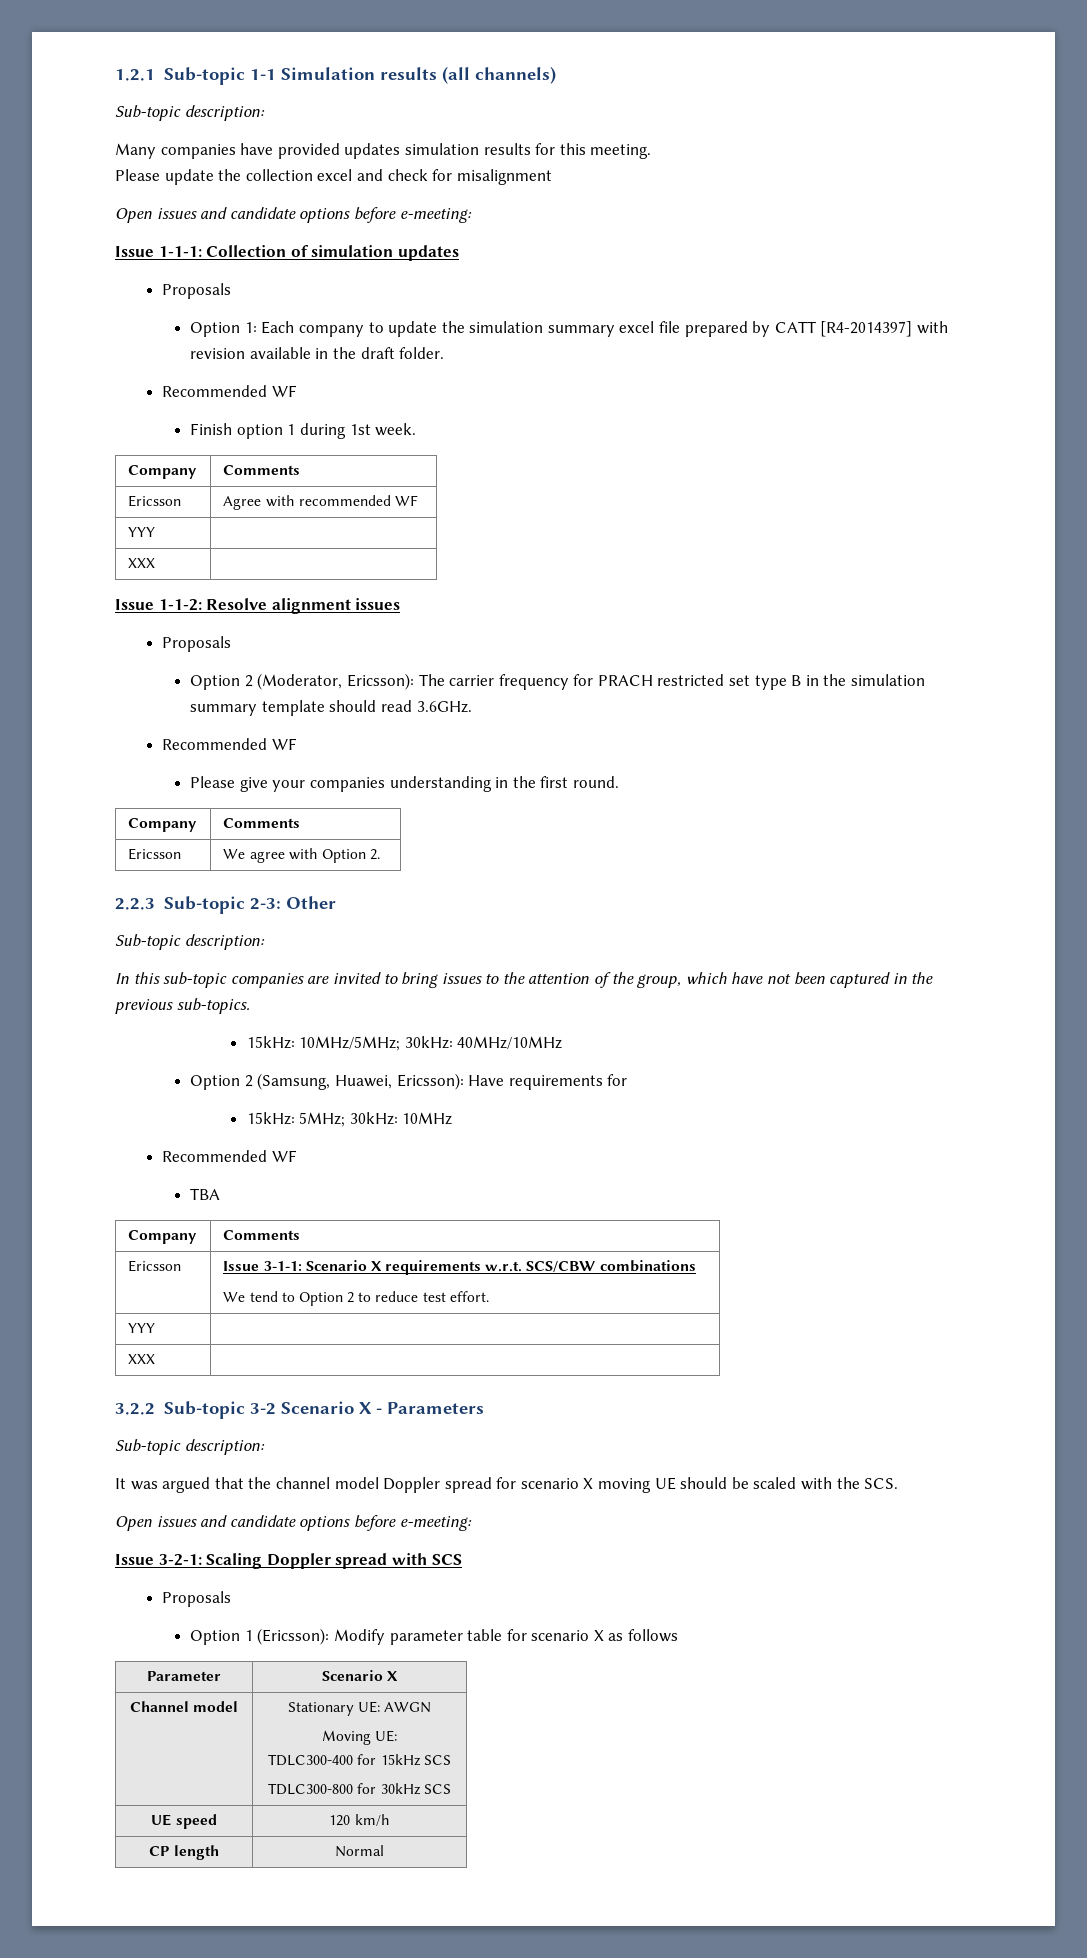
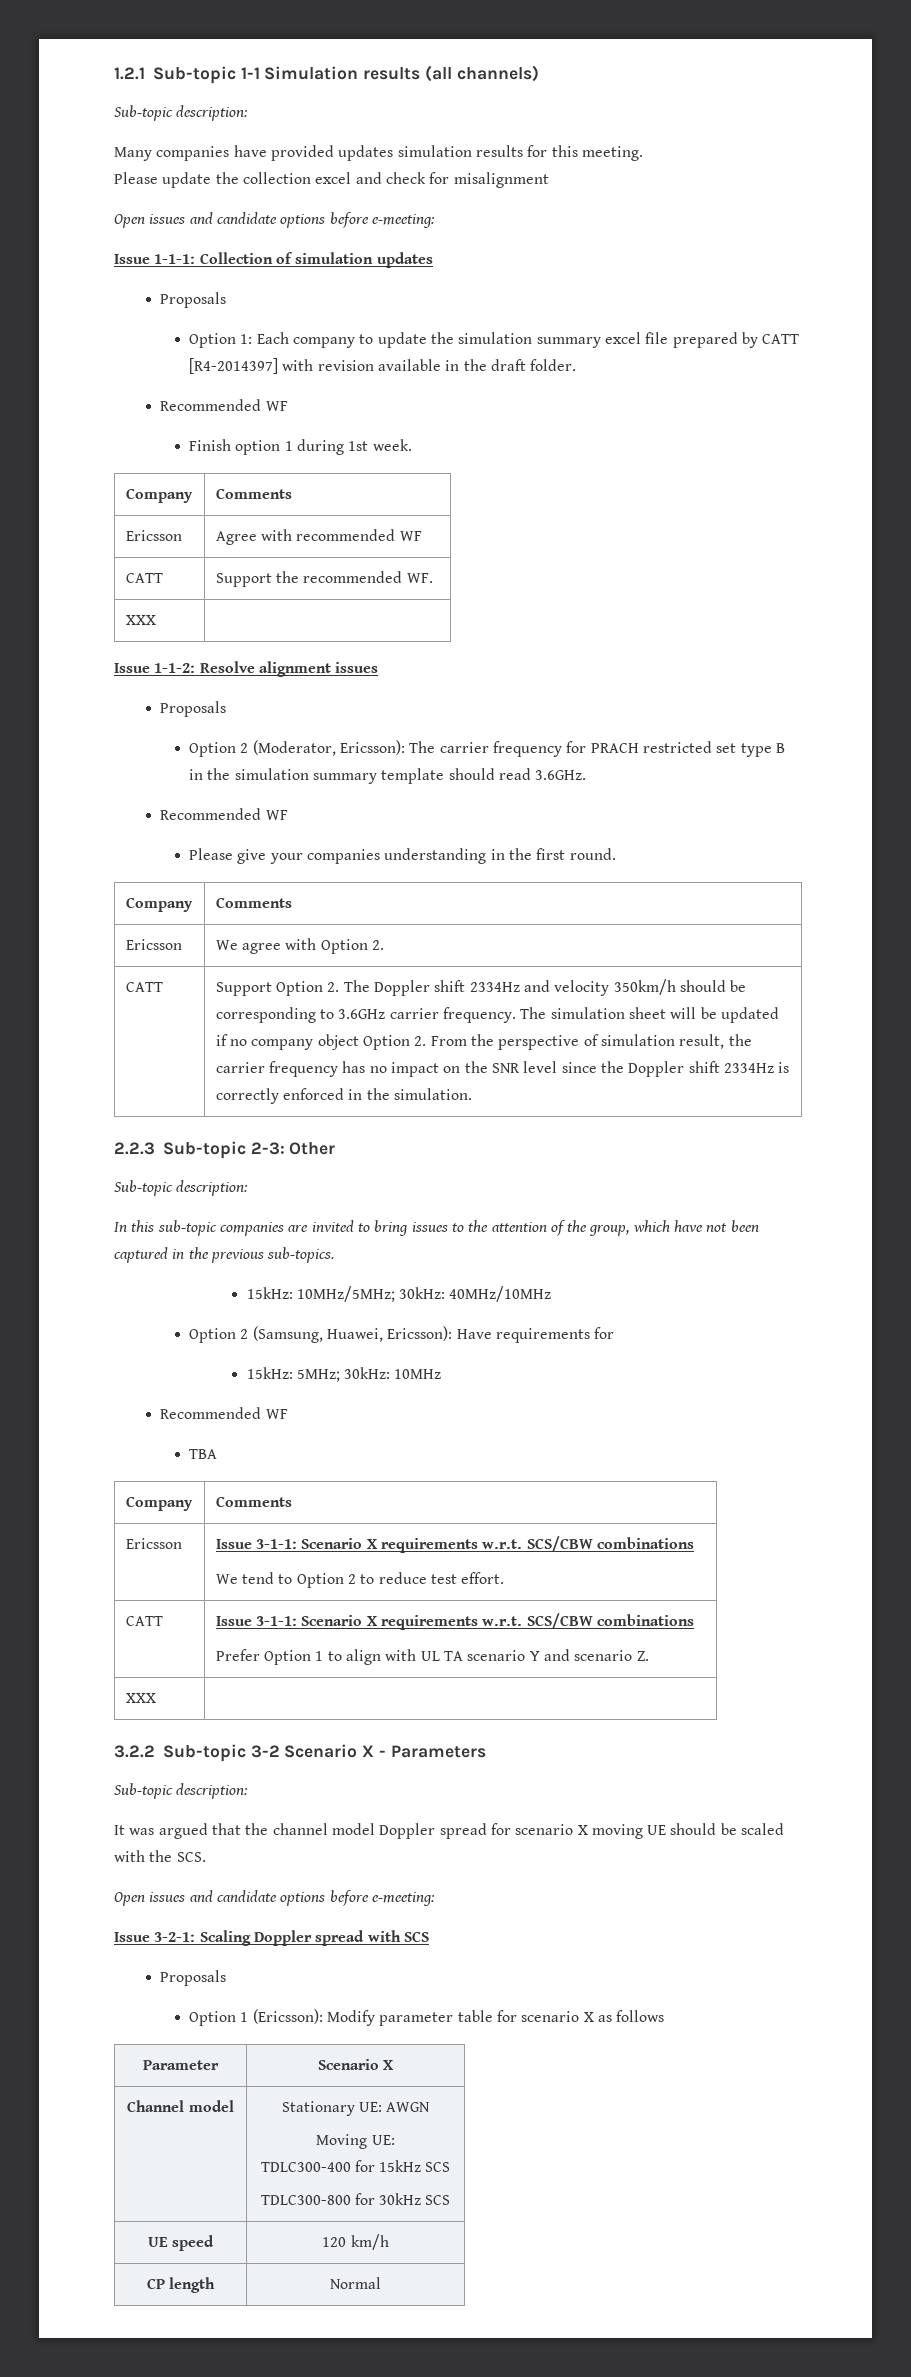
  Ericsson | Agree with recommended WF
- YYY |
+ CATT | Support the recommended WF.
+ CATT | Support Option 2. The Doppler shift 2334Hz and velocity 350km/h should be corresponding to 3.6GHz carrier frequency. The simulation sheet will be updated if no company object Option 2. From the perspective of simulation result, the carrier frequency has no impact on the SNR level since the Doppler shift 2334Hz is correctly enforced in the simulation.
  Ericsson | Issue 3-1-1: Scenario X requirements w.r.t. SCS/CBW combinations
  We tend to Option 2 to reduce test effort.
- YYY |
+ CATT | Issue 3-1-1: Scenario X requirements w.r.t. SCS/CBW combinations
+ Prefer Option 1 to align with UL TA scenario Y and scenario Z.

